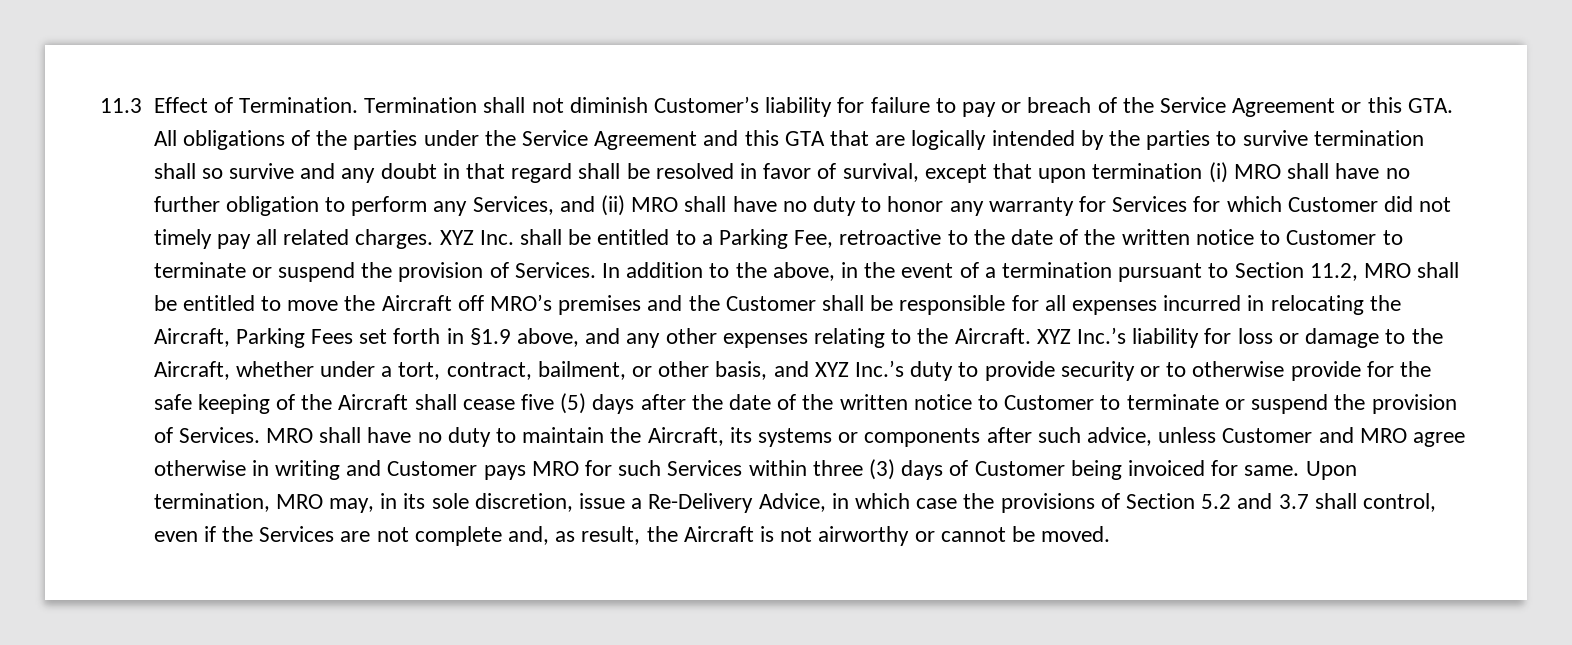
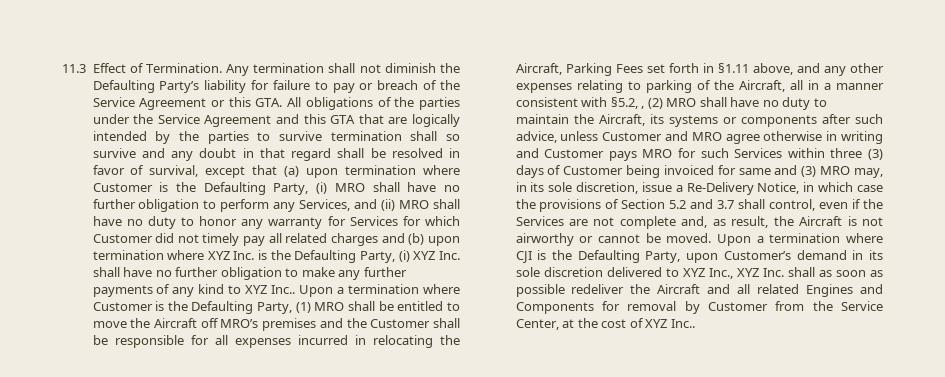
- Termination shall not diminish Customer’s liability for failure to pay or breach of the Service Agreement or this GTA. All obligations of the parties under the Service Agreement and this GTA that are logically intended by the parties to survive termination shall so survive and any doubt in that regard shall be resolved in favor of survival, except that upon termination (i) MRO shall have no further obligation to perform any Services, and (ii) MRO shall have no duty to honor any warranty for Services for which Customer did not timely pay all related charges. XYZ Inc. shall be entitled to a Parking Fee, retroactive to the date of the written notice to Customer to terminate or suspend the provision of Services. In addition to the above, in the event of a termination pursuant to Section 11.2, MRO shall be entitled to move the Aircraft off MRO’s premises and the Customer shall be responsible for all expenses incurred in relocating the Aircraft, Parking Fees set forth in §1.9 above, and any other expenses relating to the Aircraft. XYZ Inc.’s liability for loss or damage to the Aircraft, whether under a tort, contract, bailment, or other basis, and XYZ Inc.’s duty to provide security or to otherwise provide for the safe keeping of the Aircraft shall cease five (5) days after the date of the written notice to Customer to terminate or suspend the provision of Services. MRO shall have no duty to maintain the Aircraft, its systems or components after such advice, unless Customer and MRO agree otherwise in writing and Customer pays MRO for such Services within three (3) days of Customer being invoiced for same. Upon termination, MRO may, in its sole discretion, issue a Re-Delivery Advice, in which case the provisions of Section 5.2 and 3.7 shall control, even if the Services are not complete and, as result, the Aircraft is not airworthy or cannot be moved.
+ Any termination shall not diminish the Defaulting Party’s liability for failure to pay or breach of the Service Agreement or this GTA. All obligations of the parties under the Service Agreement and this GTA that are logically intended by the parties to survive termination shall so survive and any doubt in that regard shall be resolved in favor of survival, except that (a) upon termination where Customer is the Defaulting Party, (i) MRO shall have no further obligation to perform any Services, and (ii) MRO shall have no duty to honor any warranty for Services for which Customer did not timely pay all related charges and (b) upon termination where XYZ Inc. is the Defaulting Party, (i) XYZ Inc. shall have no further obligation to make any further payments of any kind to XYZ Inc.. Upon a termination where Customer is the Defaulting Party, (1) MRO shall be entitled to move the Aircraft off MRO’s premises and the Customer shall be responsible for all expenses incurred in relocating the Aircraft, Parking Fees set forth in §1.11 above, and any other expenses relating to parking of the Aircraft, all in a manner consistent with §5.2, , (2) MRO shall have no duty to maintain the Aircraft, its systems or components after such advice, unless Customer and MRO agree otherwise in writing and Customer pays MRO for such Services within three (3) days of Customer being invoiced for same and (3) MRO may, in its sole discretion, issue a Re-Delivery Notice, in which case the provisions of Section 5.2 and 3.7 shall control, even if the Services are not complete and, as result, the Aircraft is not airworthy or cannot be moved.
+ Upon a termination where CJI is the Defaulting Party, upon Customer’s demand in its sole discretion delivered to XYZ Inc., XYZ Inc. shall as soon as possible redeliver the Aircraft and all related Engines and Components for removal by Customer from the Service Center, at the cost of XYZ Inc..

